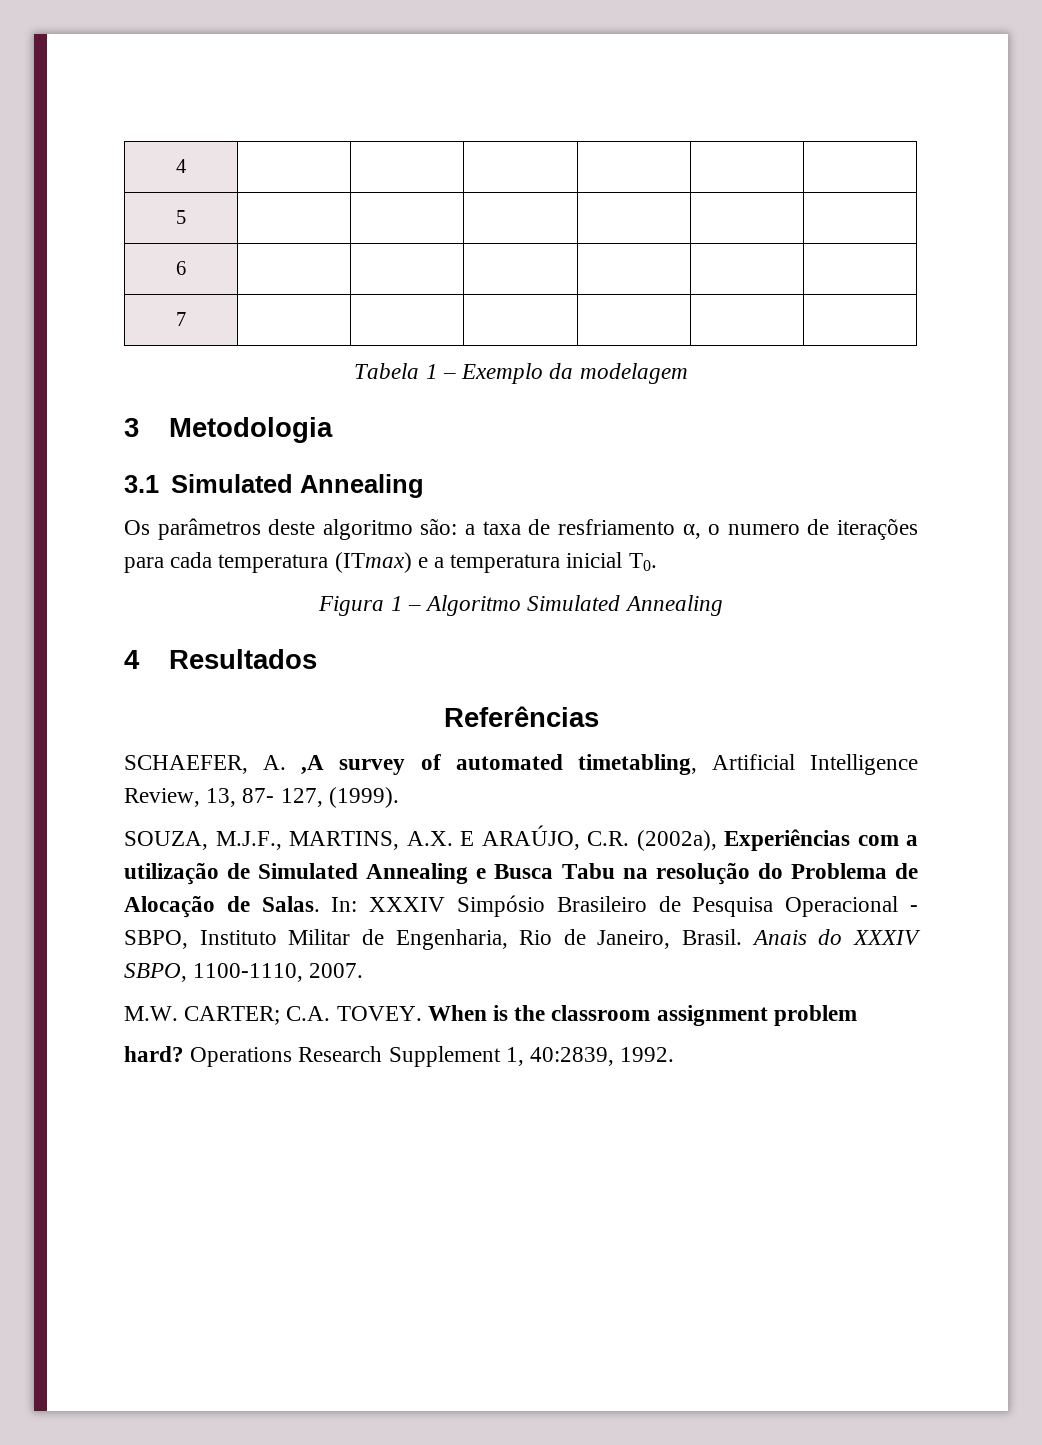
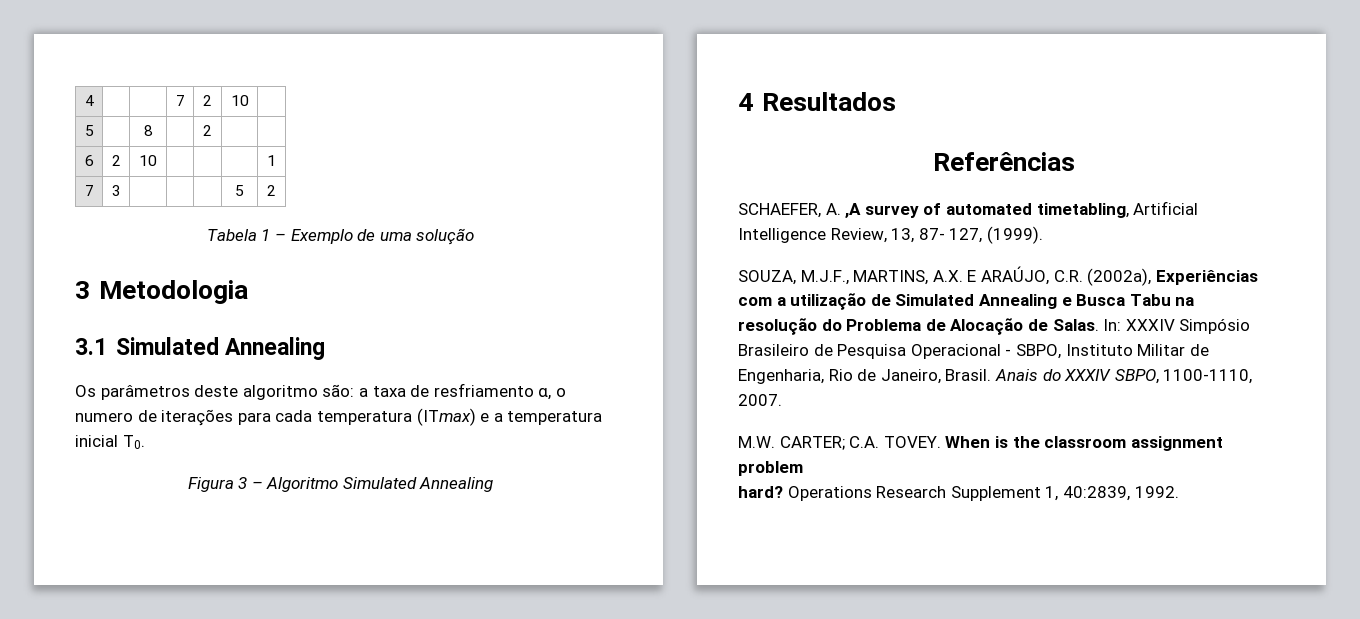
- 4 | | | | | |
+ 4 | | | 7 | 2 | 10 |
- 5 | | | | | |
+ 5 | | 8 | | 2 | |
- 6 | | | | | |
- 7 | | | | | |
+ 6 | 2 | 10 | | | | 1
+ 7 | 3 | | | | 5 | 2
- Tabela 1 – Exemplo da modelagem
+ Tabela 1 – Exemplo de uma solução
- Figura 1 – Algoritmo Simulated Annealing
+ Figura 3 – Algoritmo Simulated Annealing

